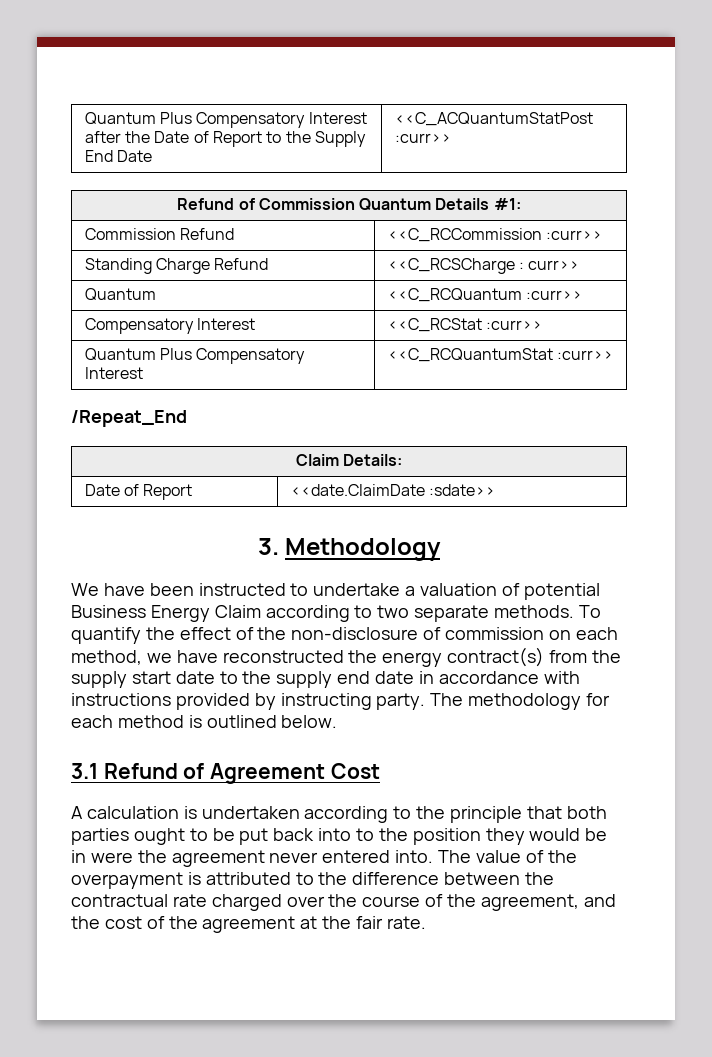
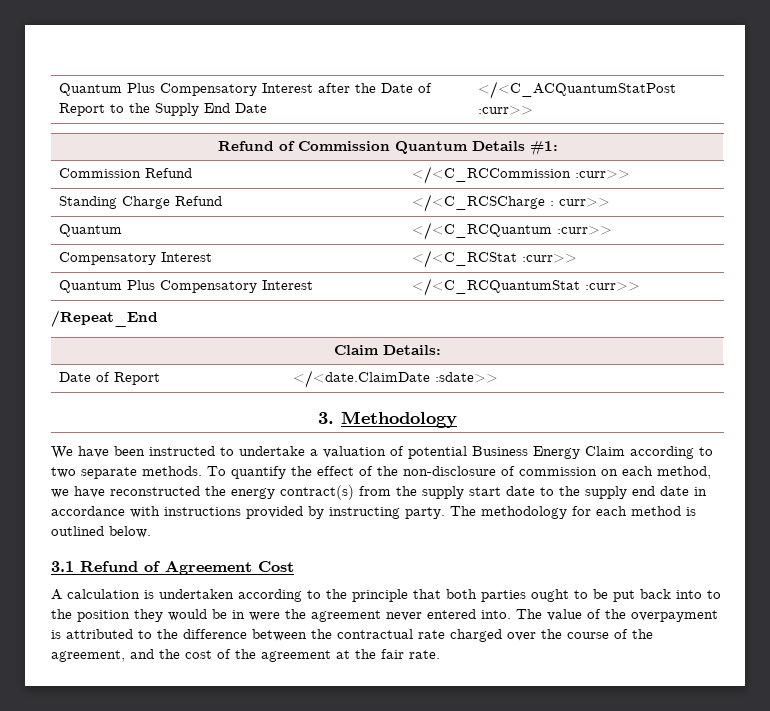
- Quantum Plus Compensatory Interest after the Date of Report to the Supply End Date | <<C_ACQuantumStatPost :curr>>
+ Quantum Plus Compensatory Interest after the Date of Report to the Supply End Date | </<C_ACQuantumStatPost :curr>>
- Commission Refund | <<C_RCCommission :curr>>
+ Commission Refund | </<C_RCCommission :curr>>
- Standing Charge Refund | <<C_RCSCharge : curr>>
+ Standing Charge Refund | </<C_RCSCharge : curr>>
- Quantum | <<C_RCQuantum :curr>>
+ Quantum | </<C_RCQuantum :curr>>
- Compensatory Interest | <<C_RCStat :curr>>
+ Compensatory Interest | </<C_RCStat :curr>>
- Quantum Plus Compensatory Interest | <<C_RCQuantumStat :curr>>
+ Quantum Plus Compensatory Interest | </<C_RCQuantumStat :curr>>
- Date of Report | <<date.ClaimDate :sdate>>
+ Date of Report | </<date.ClaimDate :sdate>>

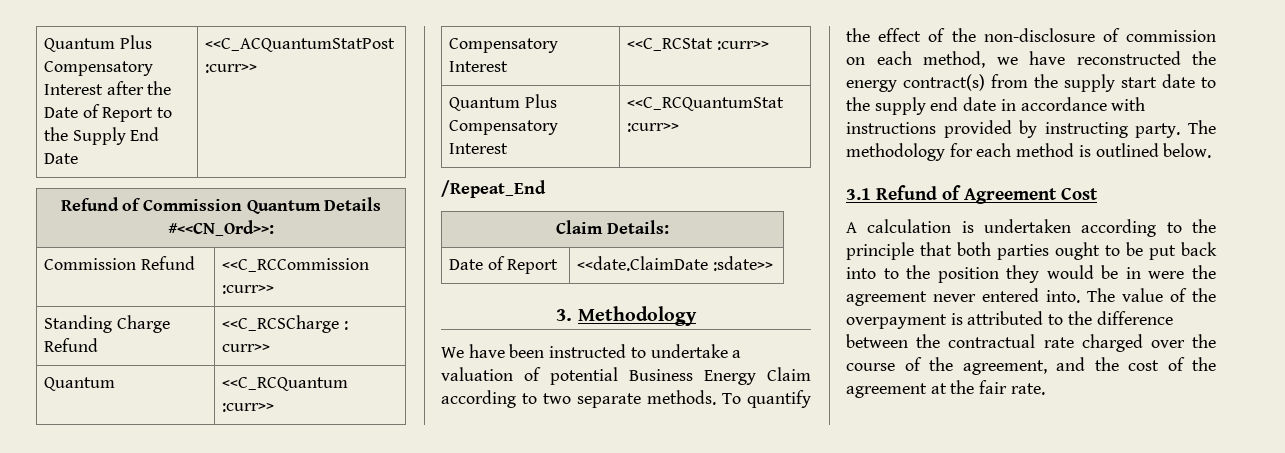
- Quantum Plus Compensatory Interest after the Date of Report to the Supply End Date | </<C_ACQuantumStatPost :curr>>
+ Quantum Plus Compensatory Interest after the Date of Report to the Supply End Date | <<C_ACQuantumStatPost :curr>>
- Refund of Commission Quantum Details #1:
+ Refund of Commission Quantum Details #<<CN_Ord>>:
- Commission Refund | </<C_RCCommission :curr>>
+ Commission Refund | <<C_RCCommission :curr>>
- Standing Charge Refund | </<C_RCSCharge : curr>>
+ Standing Charge Refund | <<C_RCSCharge : curr>>
- Quantum | </<C_RCQuantum :curr>>
+ Quantum | <<C_RCQuantum :curr>>
- Compensatory Interest | </<C_RCStat :curr>>
+ Compensatory Interest | <<C_RCStat :curr>>
- Quantum Plus Compensatory Interest | </<C_RCQuantumStat :curr>>
+ Quantum Plus Compensatory Interest | <<C_RCQuantumStat :curr>>
- Date of Report | </<date.ClaimDate :sdate>>
+ Date of Report | <<date.ClaimDate :sdate>>

